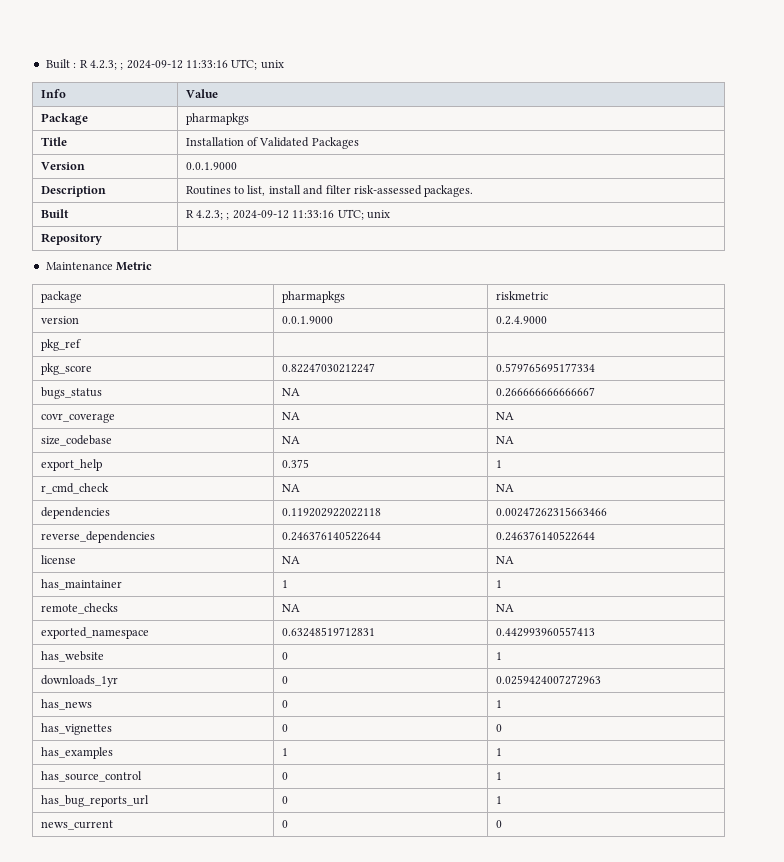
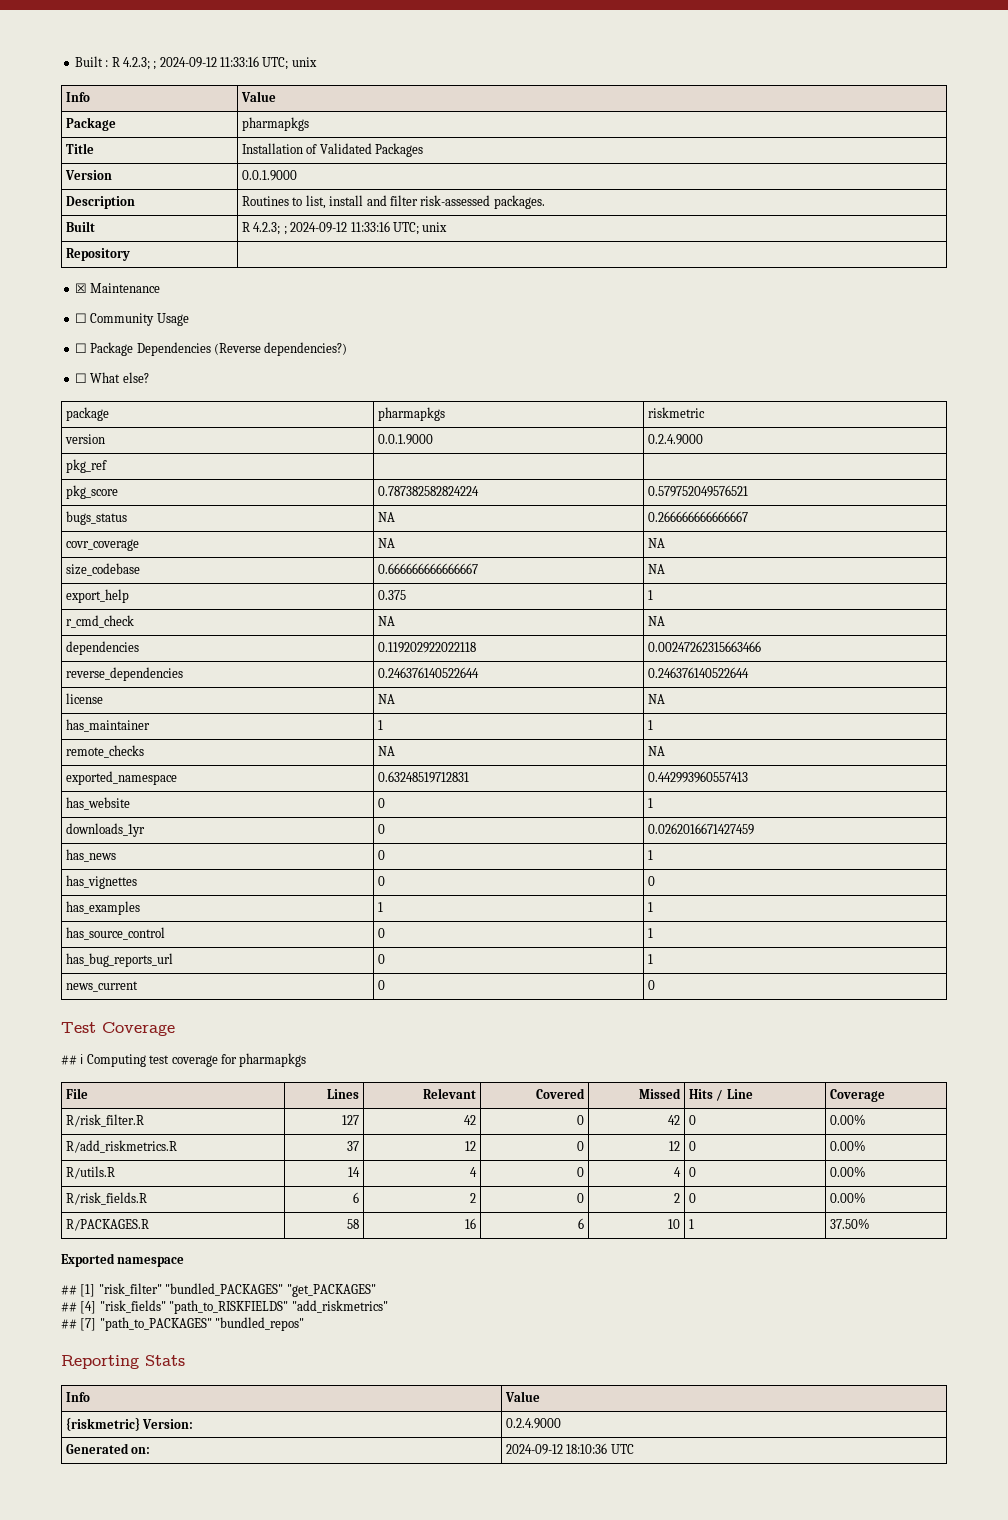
- Maintenance Metric
+ ☒ Maintenance
+ ☐ Community Usage
+ ☐ Package Dependencies (Reverse dependencies?)
+ ☐ What else?
- pkg_score | 0.82247030212247 | 0.579765695177334
+ pkg_score | 0.787382582824224 | 0.579752049576521
- size_codebase | NA | NA
+ size_codebase | 0.666666666666667 | NA
- downloads_1yr | 0 | 0.0259424007272963
+ downloads_1yr | 0 | 0.0262016671427459
+ Test Coverage
+ ## ℹ Computing test coverage for pharmapkgs
+ File | Lines | Relevant | Covered | Missed | Hits / Line | Coverage
+ R/risk_filter.R | 127 | 42 | 0 | 42 | 0 | 0.00%
+ R/add_riskmetrics.R | 37 | 12 | 0 | 12 | 0 | 0.00%
+ R/utils.R | 14 | 4 | 0 | 4 | 0 | 0.00%
+ R/risk_fields.R | 6 | 2 | 0 | 2 | 0 | 0.00%
+ R/PACKAGES.R | 58 | 16 | 6 | 10 | 1 | 37.50%
+ Exported namespace
+ ## [1] "risk_filter" "bundled_PACKAGES" "get_PACKAGES"
+ ## [4] "risk_fields" "path_to_RISKFIELDS" "add_riskmetrics"
+ ## [7] "path_to_PACKAGES" "bundled_repos"
+ Reporting Stats
+ Info | Value
+ {riskmetric} Version: | 0.2.4.9000
+ Generated on: | 2024-09-12 18:10:36 UTC

